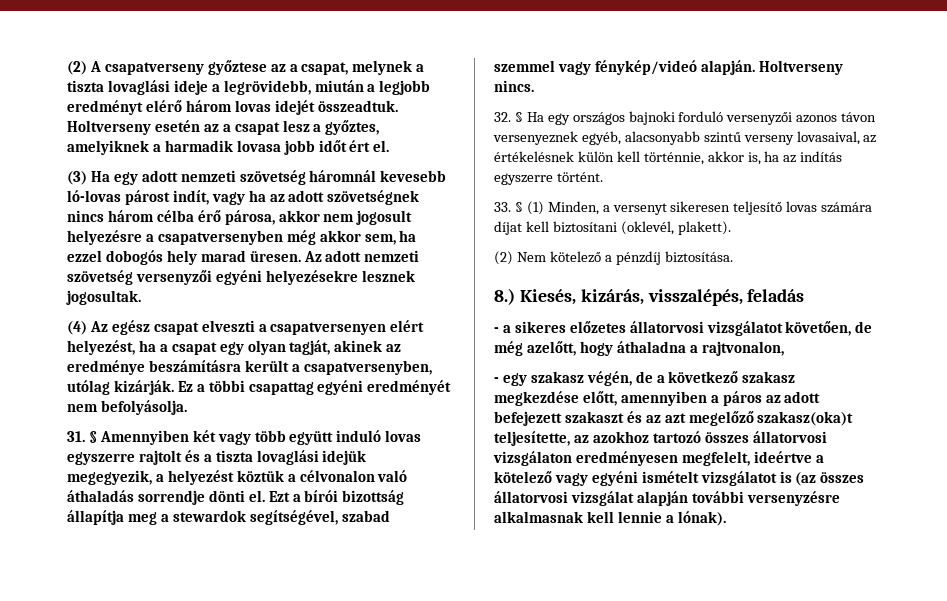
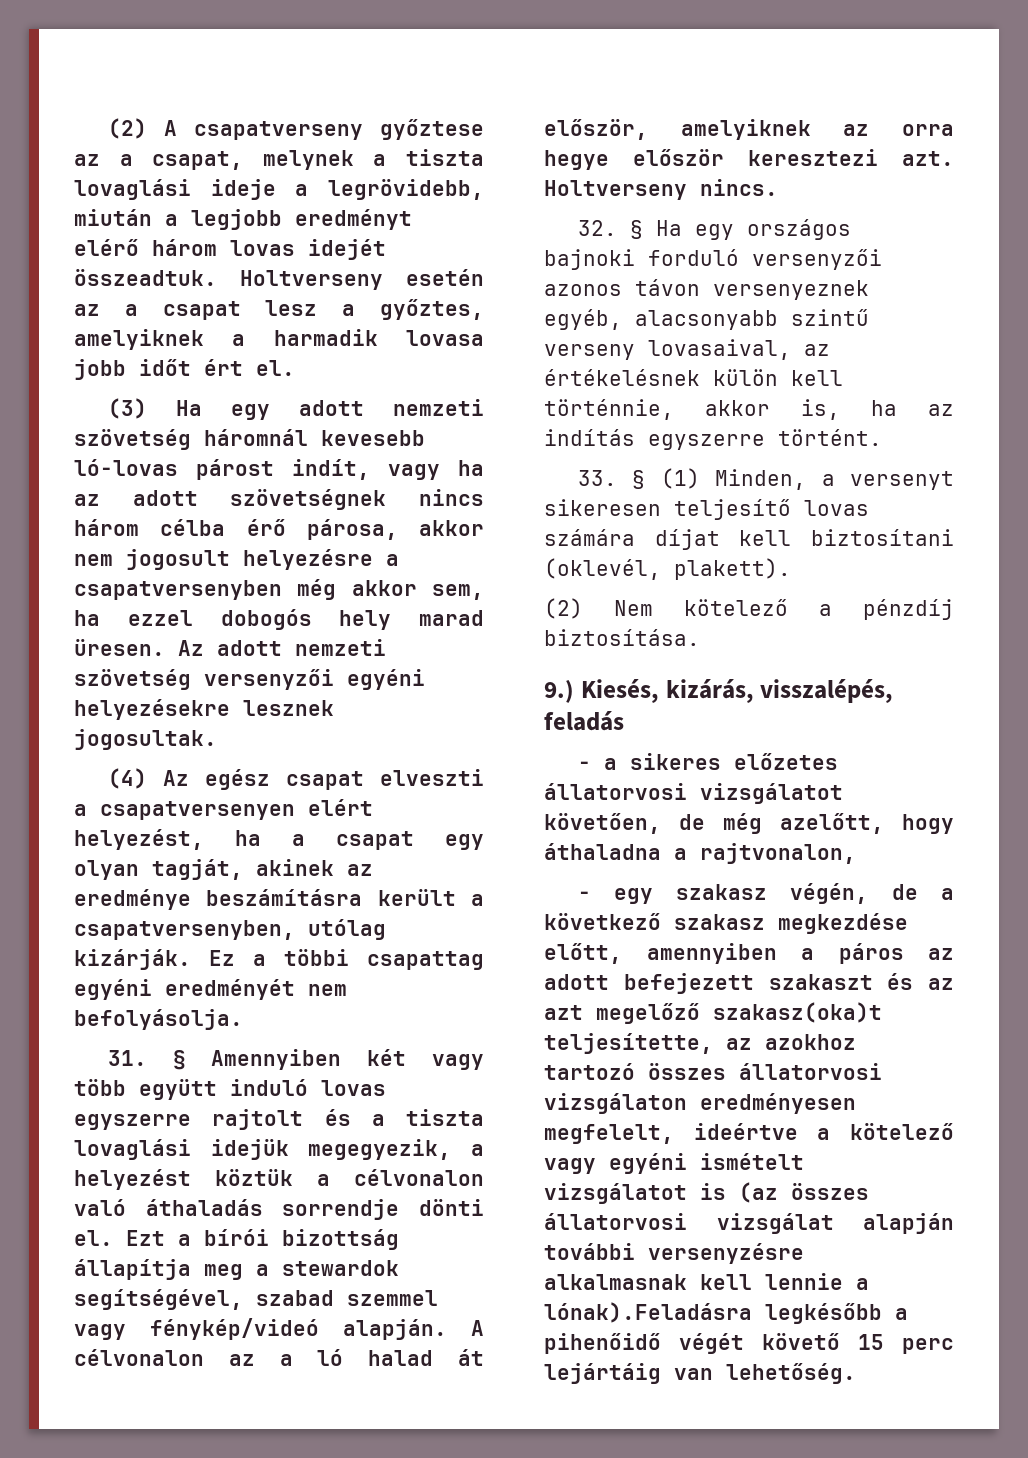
+ A célvonalon az a ló halad át először, amelyiknek az orra hegye először keresztezi azt.
- 8.) Kiesés, kizárás, visszalépés, feladás
+ 9.) Kiesés, kizárás, visszalépés, feladás
- - egy szakasz végén, de a következő szakasz megkezdése előtt, amennyiben a páros az adott befejezett szakaszt és az azt megelőző szakasz(oka)t teljesítette, az azokhoz tartozó összes állatorvosi vizsgálaton eredményesen megfelelt, ideértve a kötelező vagy egyéni ismételt vizsgálatot is (az összes állatorvosi vizsgálat alapján további versenyzésre alkalmasnak kell lennie a lónak).
+ - egy szakasz végén, de a következő szakasz megkezdése előtt, amennyiben a páros az adott befejezett szakaszt és az azt megelőző szakasz(oka)t teljesítette, az azokhoz tartozó összes állatorvosi vizsgálaton eredményesen megfelelt, ideértve a kötelező vagy egyéni ismételt vizsgálatot is (az összes állatorvosi vizsgálat alapján további versenyzésre alkalmasnak kell lennie a lónak).Feladásra legkésőbb a pihenőidő végét követő 15 perc lejártáig van lehetőség.

